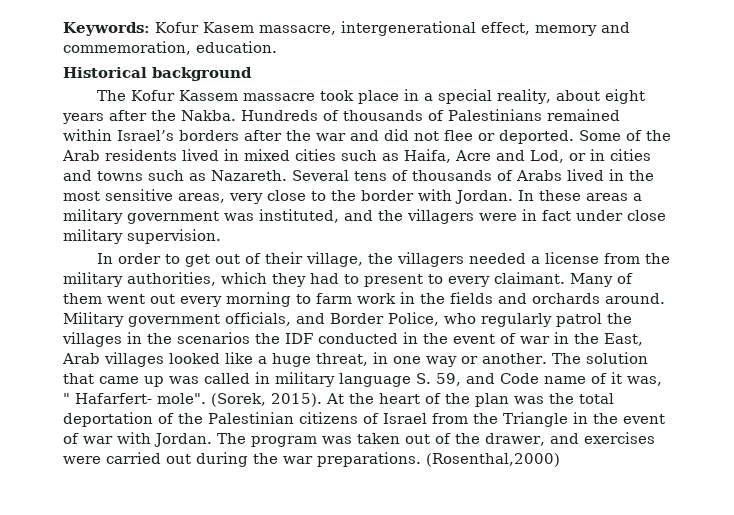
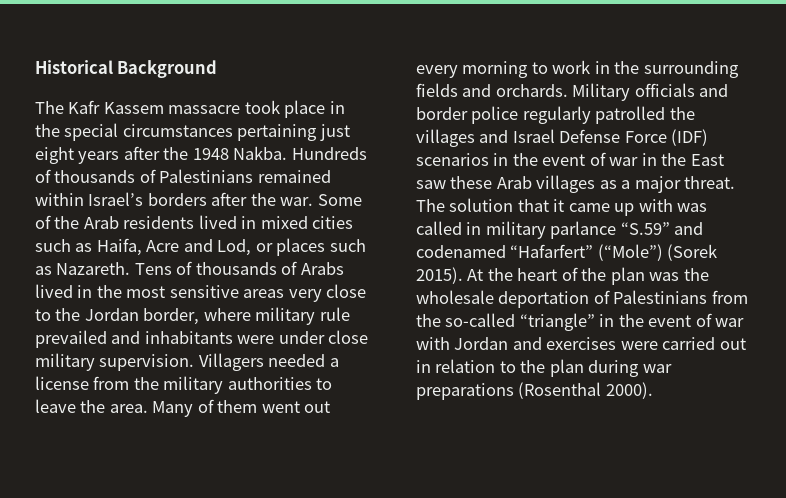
- Keywords: Kofur Kasem massacre, intergenerational effect, memory and commemoration, education.
- Historical background
- The Kofur Kassem massacre took place in a special reality, about eight years after the Nakba.
+ Historical Background
+ The Kafr Kassem massacre took place in the special circumstances pertaining just eight years after the 1948 Nakba.
- Hundreds of thousands of Palestinians remained within Israel’s borders after the war and did not flee or deported.
+ Hundreds of thousands of Palestinians remained within Israel’s borders after the war.
- Some of the Arab residents lived in mixed cities such as Haifa, Acre and Lod, or in cities and towns such as Nazareth.
+ Some of the Arab residents lived in mixed cities such as Haifa, Acre and Lod, or places such as Nazareth.
- Several tens of thousands of Arabs lived in the most sensitive areas, very close to the border with Jordan. In these areas a military government was instituted, and the villagers were in fact under close military supervision.
- In order to get out of their village, the villagers needed a license from the military authorities, which they had to present to every claimant.
+ Tens of thousands of Arabs lived in the most sensitive areas very close to the Jordan border, where military rule prevailed and inhabitants were under close military supervision. Villagers needed a license from the military authorities to leave the area.
- Many of them went out every morning to farm work in the fields and orchards around. Military government officials, and Border Police, who regularly patrol the villages in the scenarios the IDF conducted in the event of war in the East, Arab villages looked like a huge threat, in one way or another.
+ Many of them went out every morning to work in the surrounding fields and orchards. Military officials and border police regularly patrolled the villages and Israel Defense Force (IDF) scenarios in the event of war in the East saw these Arab villages as a major threat.
- The solution that came up was called in military language S. 59, and Code name of it was, " Hafarfert- mole". (Sorek, 2015).
+ The solution that it came up with was called in military parlance “S.59” and codenamed “Hafarfert” (“Mole”) (Sorek 2015).
- At the heart of the plan was the total deportation of the Palestinian citizens of Israel from the Triangle in the event of war with Jordan. The program was taken out of the drawer, and exercises were carried out during the war preparations. (Rosenthal,2000)
+ At the heart of the plan was the wholesale deportation of Palestinians from the so-called “triangle” in the event of war with Jordan and exercises were carried out in relation to the plan during war preparations (Rosenthal 2000).

